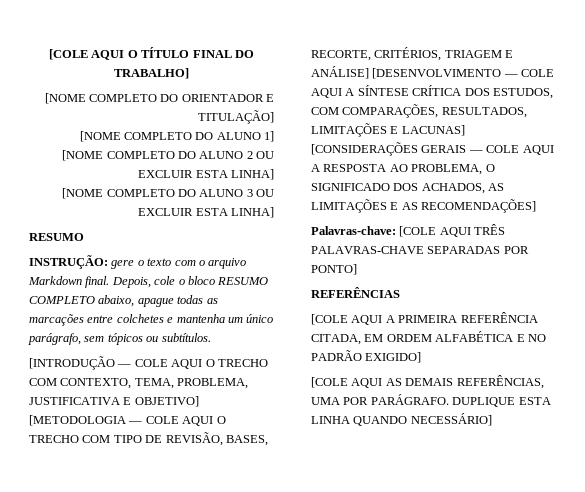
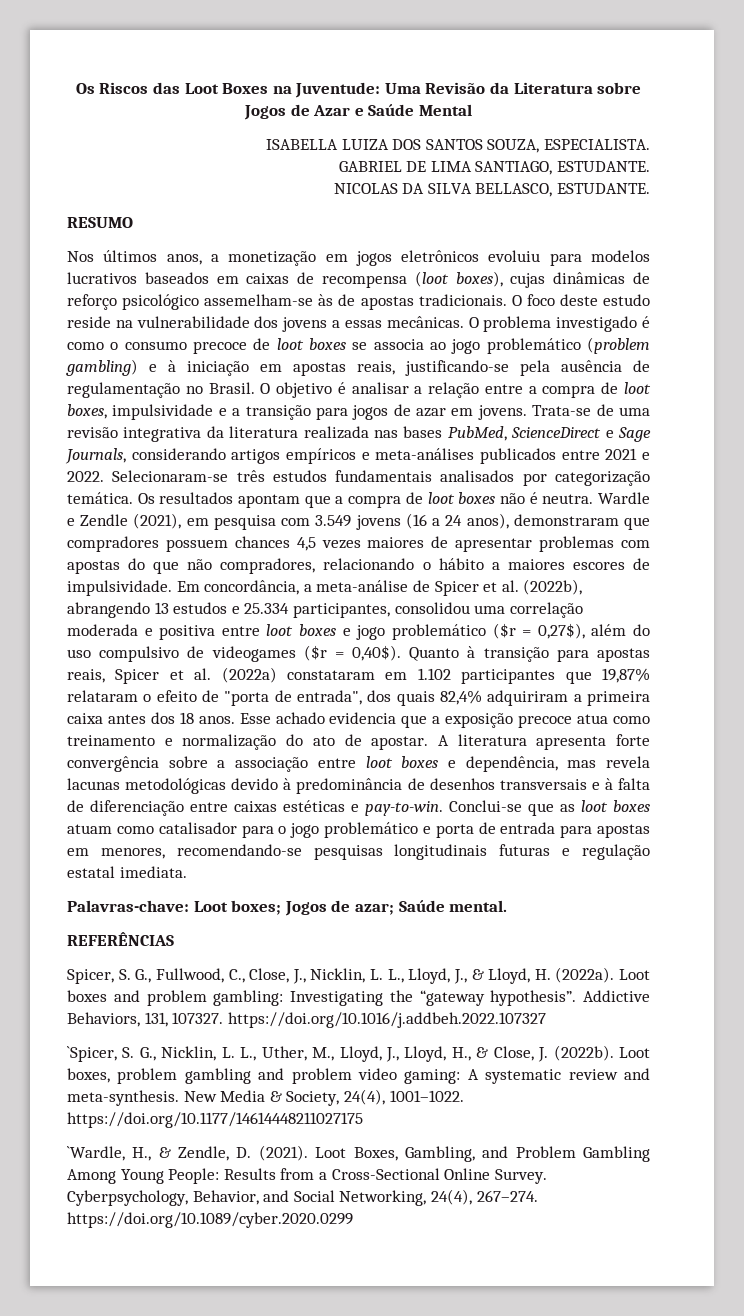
- [COLE AQUI O TÍTULO FINAL DO TRABALHO]
- [NOME COMPLETO DO ORIENTADOR E TITULAÇÃO]
- [NOME COMPLETO DO ALUNO 1]
- [NOME COMPLETO DO ALUNO 2 OU EXCLUIR ESTA LINHA]
- [NOME COMPLETO DO ALUNO 3 OU EXCLUIR ESTA LINHA]
+ Os Riscos das Loot Boxes na Juventude: Uma Revisão da Literatura sobre Jogos de Azar e Saúde Mental
+ ISABELLA LUIZA DOS SANTOS SOUZA, ESPECIALISTA.
+ GABRIEL DE LIMA SANTIAGO, ESTUDANTE.
+ NICOLAS DA SILVA BELLASCO, ESTUDANTE.
  RESUMO
- INSTRUÇÃO: gere o texto com o arquivo Markdown final. Depois, cole o bloco RESUMO COMPLETO abaixo, apague todas as marcações entre colchetes e mantenha um único parágrafo, sem tópicos ou subtítulos.
- [INTRODUÇÃO — COLE AQUI O TRECHO COM CONTEXTO, TEMA, PROBLEMA, JUSTIFICATIVA E OBJETIVO] [METODOLOGIA — COLE AQUI O TRECHO COM TIPO DE REVISÃO, BASES, RECORTE, CRITÉRIOS, TRIAGEM E ANÁLISE] [DESENVOLVIMENTO — COLE AQUI A SÍNTESE CRÍTICA DOS ESTUDOS, COM COMPARAÇÕES, RESULTADOS, LIMITAÇÕES E LACUNAS] [CONSIDERAÇÕES GERAIS — COLE AQUI A RESPOSTA AO PROBLEMA, O SIGNIFICADO DOS ACHADOS, AS LIMITAÇÕES E AS RECOMENDAÇÕES]
- Palavras-chave: [COLE AQUI TRÊS PALAVRAS-CHAVE SEPARADAS POR PONTO]
+ Nos últimos anos, a monetização em jogos eletrônicos evoluiu para modelos lucrativos baseados em caixas de recompensa (loot boxes), cujas dinâmicas de reforço psicológico assemelham-se às de apostas tradicionais. O foco deste estudo reside na vulnerabilidade dos jovens a essas mecânicas. O problema investigado é como o consumo precoce de loot boxes se associa ao jogo problemático (problem gambling) e à iniciação em apostas reais, justificando-se pela ausência de regulamentação no Brasil. O objetivo é analisar a relação entre a compra de loot boxes, impulsividade e a transição para jogos de azar em jovens. Trata-se de uma revisão integrativa da literatura realizada nas bases PubMed, ScienceDirect e Sage Journals, considerando artigos empíricos e meta-análises publicados entre 2021 e 2022. Selecionaram-se três estudos fundamentais analisados por categorização temática. Os resultados apontam que a compra de loot boxes não é neutra. Wardle e Zendle (2021), em pesquisa com 3.549 jovens (16 a 24 anos), demonstraram que compradores possuem chances 4,5 vezes maiores de apresentar problemas com apostas do que não compradores, relacionando o hábito a maiores escores de impulsividade. Em concordância, a meta-análise de Spicer et al. (2022b), abrangendo 13 estudos e 25.334 participantes, consolidou uma correlação moderada e positiva entre loot boxes e jogo problemático ($r = 0,27$), além do uso compulsivo de videogames ($r = 0,40$). Quanto à transição para apostas reais, Spicer et al. (2022a) constataram em 1.102 participantes que 19,87% relataram o efeito de "porta de entrada", dos quais 82,4% adquiriram a primeira caixa antes dos 18 anos. Esse achado evidencia que a exposição precoce atua como treinamento e normalização do ato de apostar. A literatura apresenta forte convergência sobre a associação entre loot boxes e dependência, mas revela lacunas metodológicas devido à predominância de desenhos transversais e à falta de diferenciação entre caixas estéticas e pay-to-win. Conclui-se que as loot boxes atuam como catalisador para o jogo problemático e porta de entrada para apostas em menores, recomendando-se pesquisas longitudinais futuras e regulação estatal imediata.
+ Palavras-chave: Loot boxes; Jogos de azar; Saúde mental.
  REFERÊNCIAS
- [COLE AQUI A PRIMEIRA REFERÊNCIA CITADA, EM ORDEM ALFABÉTICA E NO PADRÃO EXIGIDO]
- [COLE AQUI AS DEMAIS REFERÊNCIAS, UMA POR PARÁGRAFO. DUPLIQUE ESTA LINHA QUANDO NECESSÁRIO]
+ Spicer, S. G., Fullwood, C., Close, J., Nicklin, L. L., Lloyd, J., & Lloyd, H. (2022a). Loot boxes and problem gambling: Investigating the “gateway hypothesis”. Addictive Behaviors, 131, 107327. https://doi.org/10.1016/j.addbeh.2022.107327
+ `Spicer, S. G., Nicklin, L. L., Uther, M., Lloyd, J., Lloyd, H., & Close, J. (2022b). Loot boxes, problem gambling and problem video gaming: A systematic review and meta-synthesis. New Media & Society, 24(4), 1001–1022. https://doi.org/10.1177/14614448211027175
+ `Wardle, H., & Zendle, D. (2021). Loot Boxes, Gambling, and Problem Gambling Among Young People: Results from a Cross-Sectional Online Survey. Cyberpsychology, Behavior, and Social Networking, 24(4), 267–274. https://doi.org/10.1089/cyber.2020.0299

